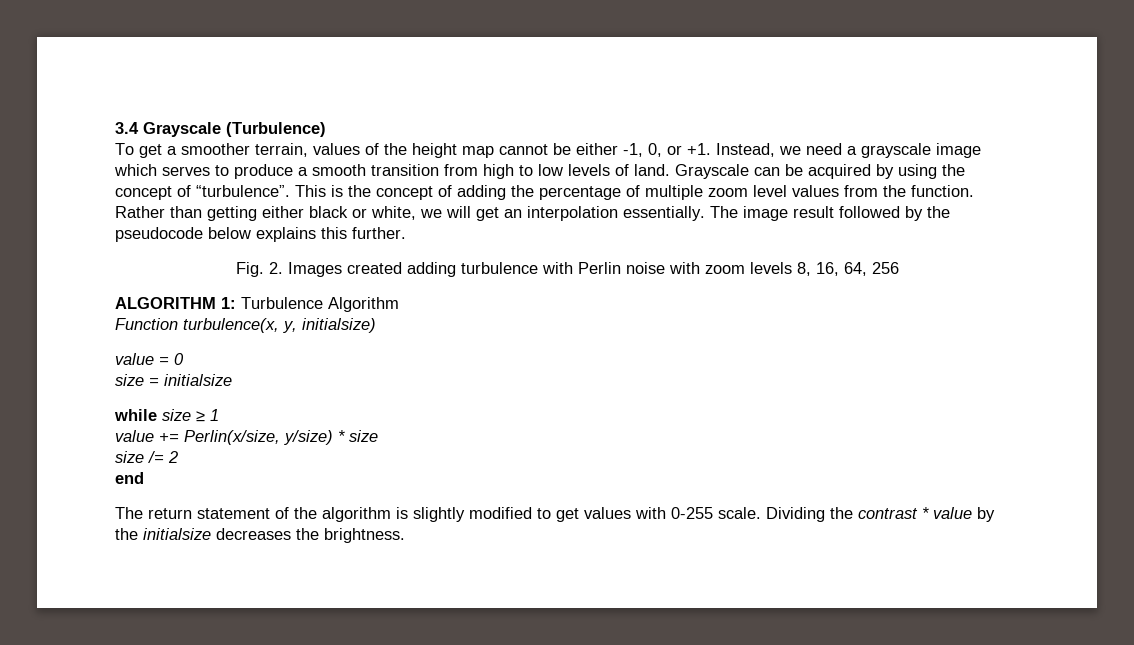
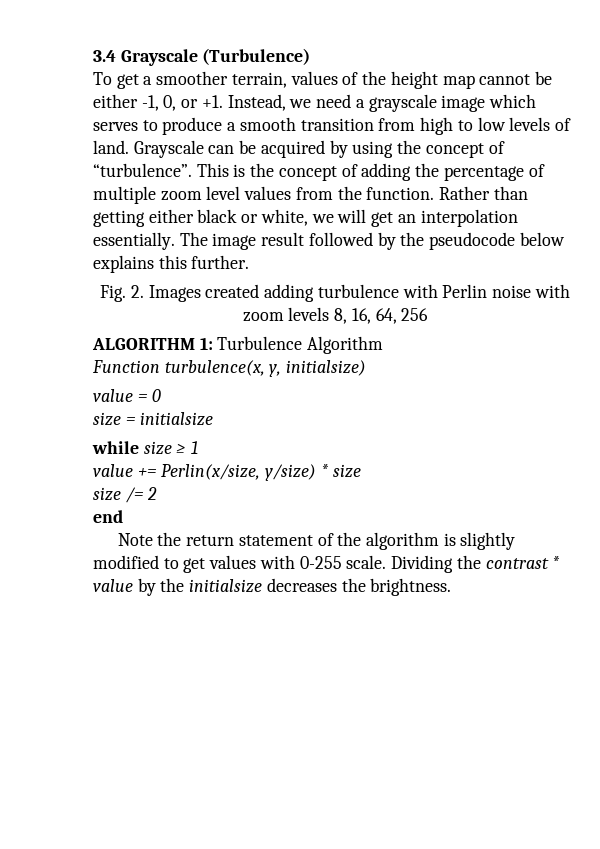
- The return statement of the algorithm is slightly modified to get values with 0-255 scale.
+ Note the return statement of the algorithm is slightly modified to get values with 0-255 scale.

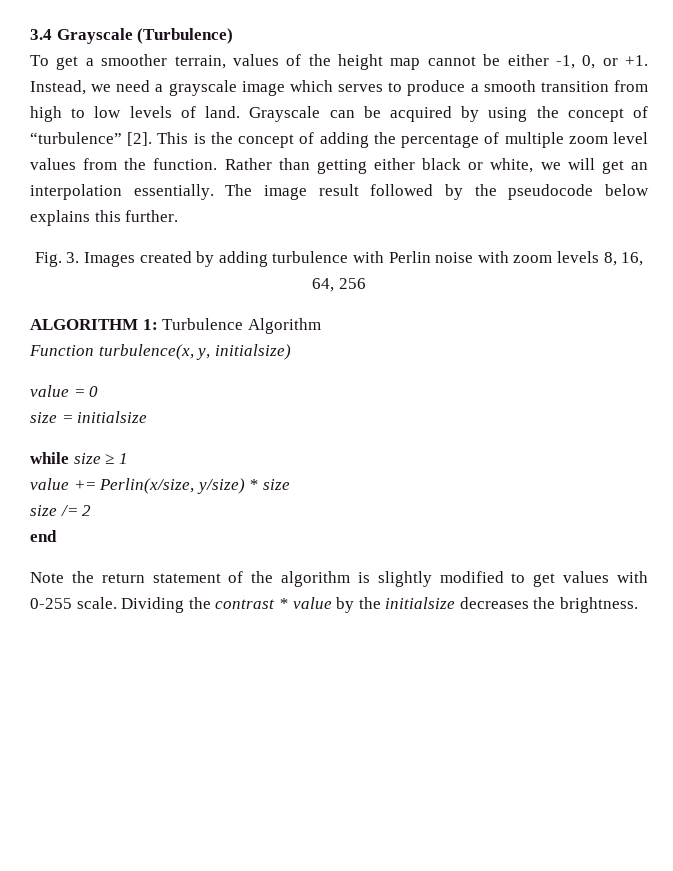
- Grayscale can be acquired by using the concept of “turbulence”.
+ Grayscale can be acquired by using the concept of “turbulence” [2].
- Fig. 2. Images created adding turbulence with Perlin noise with zoom levels 8, 16, 64, 256
+ Fig. 3. Images created by adding turbulence with Perlin noise with zoom levels 8, 16, 64, 256

